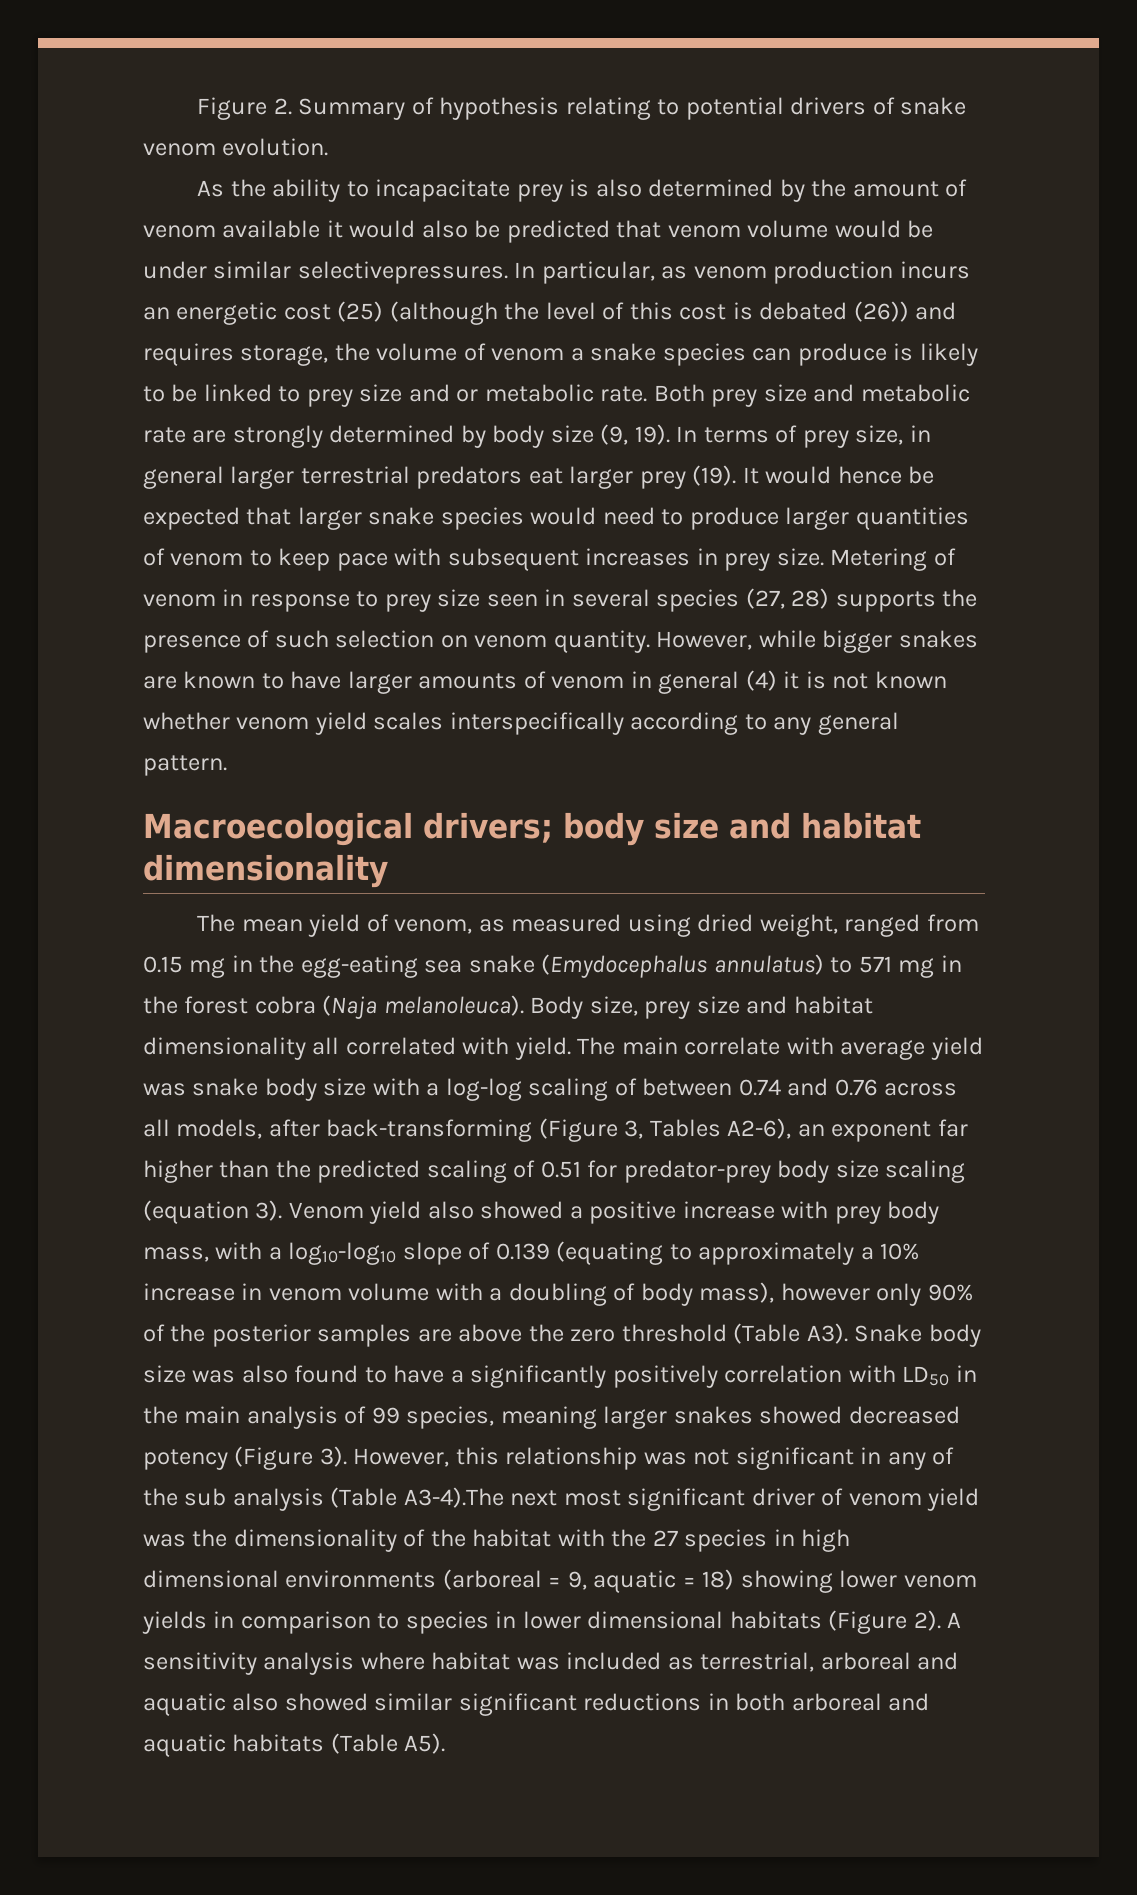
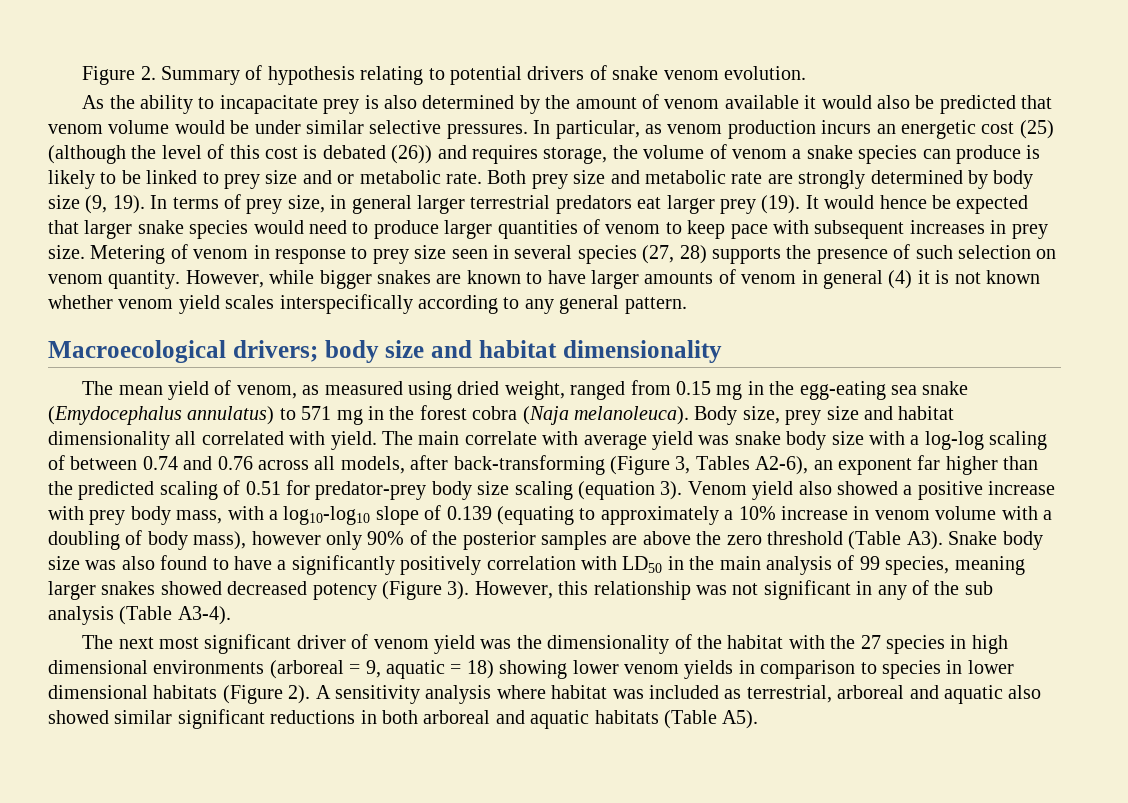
- As the ability to incapacitate prey is also determined by the amount of venom available it would also be predicted that venom volume would be under similar selectivepressures.
+ As the ability to incapacitate prey is also determined by the amount of venom available it would also be predicted that venom volume would be under similar selective pressures.
- However, this relationship was not significant in any of the sub analysis (Table A3-4).The next most significant driver of venom yield was the dimensionality of the habitat with the 27 species in high dimensional environments (arboreal = 9, aquatic = 18) showing lower venom yields in comparison to species in lower dimensional habitats (Figure 2).
+ However, this relationship was not significant in any of the sub analysis (Table A3-4).
+ The next most significant driver of venom yield was the dimensionality of the habitat with the 27 species in high dimensional environments (arboreal = 9, aquatic = 18) showing lower venom yields in comparison to species in lower dimensional habitats (Figure 2).

